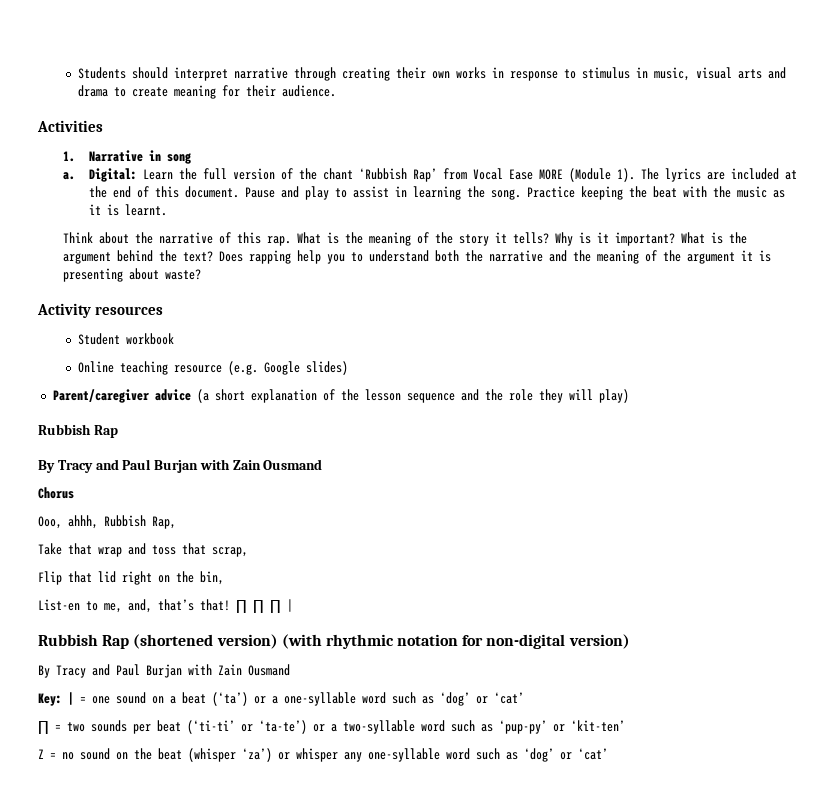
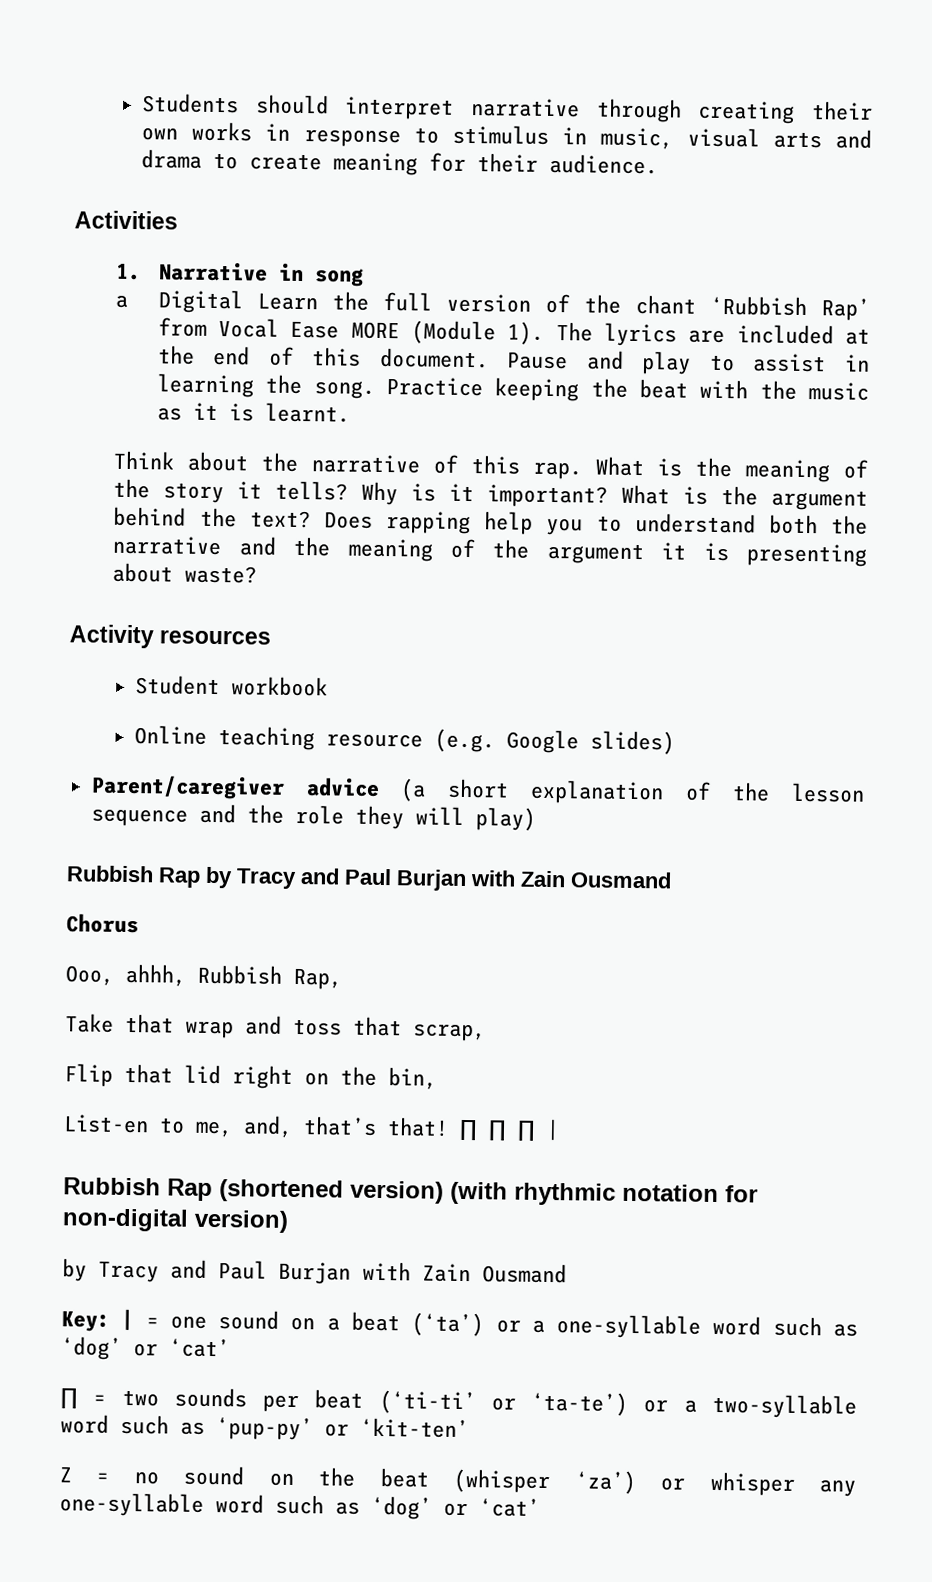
- a. Digital: Learn the full version of the chant ‘Rubbish Rap’ from Vocal Ease MORE (Module 1).
+ a Digital Learn the full version of the chant ‘Rubbish Rap’ from Vocal Ease MORE (Module 1).
  Parent/caregiver advice (a short explanation of the lesson sequence and the role they will play)
- Rubbish Rap
- By Tracy and Paul Burjan with Zain Ousmand
+ Rubbish Rap by Tracy and Paul Burjan with Zain Ousmand
  Rubbish Rap (shortened version) (with rhythmic notation for non-digital version)
- By Tracy and Paul Burjan with Zain Ousmand
+ by Tracy and Paul Burjan with Zain Ousmand

